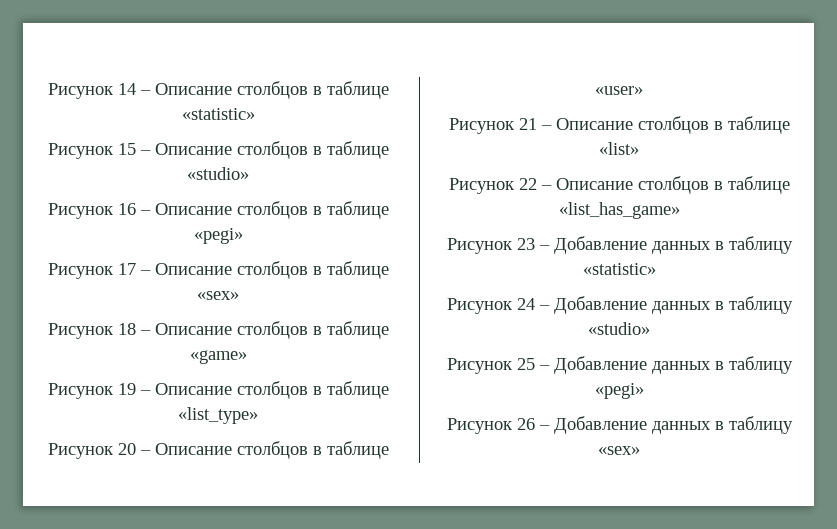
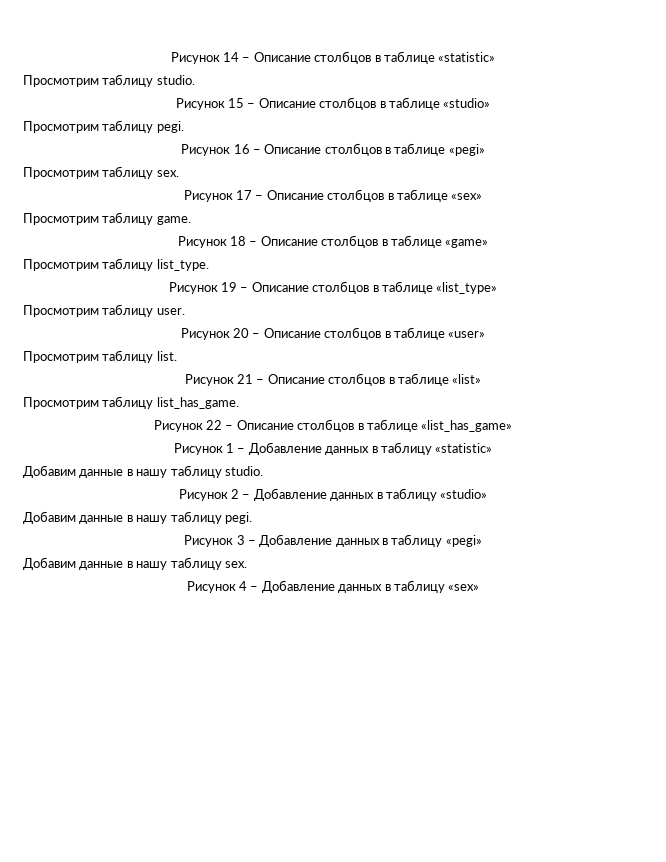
+ Просмотрим таблицу studio.
+ Просмотрим таблицу pegi.
+ Просмотрим таблицу sex.
+ Просмотрим таблицу game.
+ Просмотрим таблицу list_type.
+ Просмотрим таблицу user.
+ Просмотрим таблицу list.
+ Просмотрим таблицу list_has_game.
- Рисунок 23 – Добавление данных в таблицу «statistic»
+ Рисунок 1 – Добавление данных в таблицу «statistic»
- Рисунок 24 – Добавление данных в таблицу «studio»
+ Добавим данные в нашу таблицу studio.
+ Рисунок 2 – Добавление данных в таблицу «studio»
- Рисунок 25 – Добавление данных в таблицу «pegi»
+ Добавим данные в нашу таблицу pegi.
+ Рисунок 3 – Добавление данных в таблицу «pegi»
- Рисунок 26 – Добавление данных в таблицу «sex»
+ Добавим данные в нашу таблицу sex.
+ Рисунок 4 – Добавление данных в таблицу «sex»

